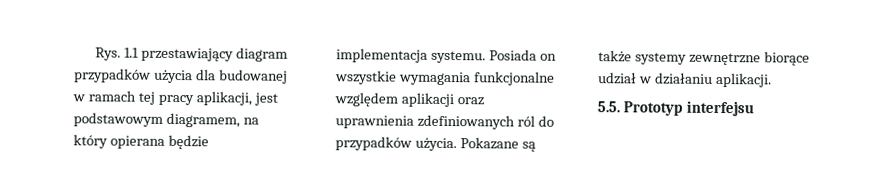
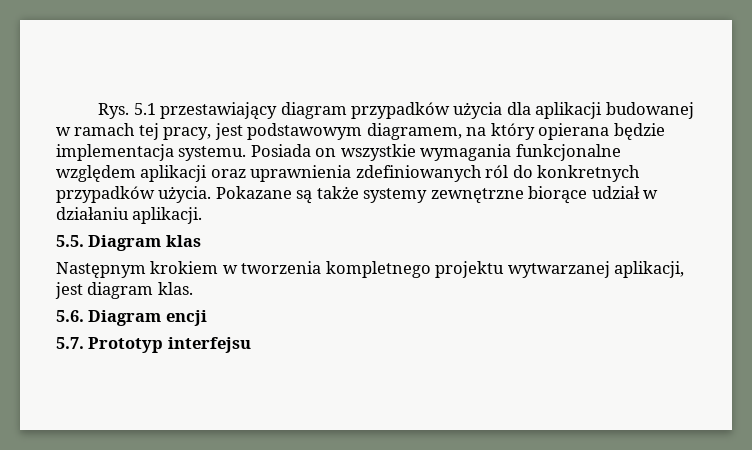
- Rys. 1.1 przestawiający diagram przypadków użycia dla budowanej w ramach tej pracy aplikacji, jest podstawowym diagramem, na który opierana będzie implementacja systemu.
+ Rys. 5.1 przestawiający diagram przypadków użycia dla aplikacji budowanej w ramach tej pracy, jest podstawowym diagramem, na który opierana będzie implementacja systemu.
- Posiada on wszystkie wymagania funkcjonalne względem aplikacji oraz uprawnienia zdefiniowanych ról do przypadków użycia.
+ Posiada on wszystkie wymagania funkcjonalne względem aplikacji oraz uprawnienia zdefiniowanych ról do konkretnych przypadków użycia.
- 5.5. Prototyp interfejsu
+ 5.5. Diagram klas
+ Następnym krokiem w tworzenia kompletnego projektu wytwarzanej aplikacji, jest diagram klas.
+ 5.6. Diagram encji
+ 5.7. Prototyp interfejsu

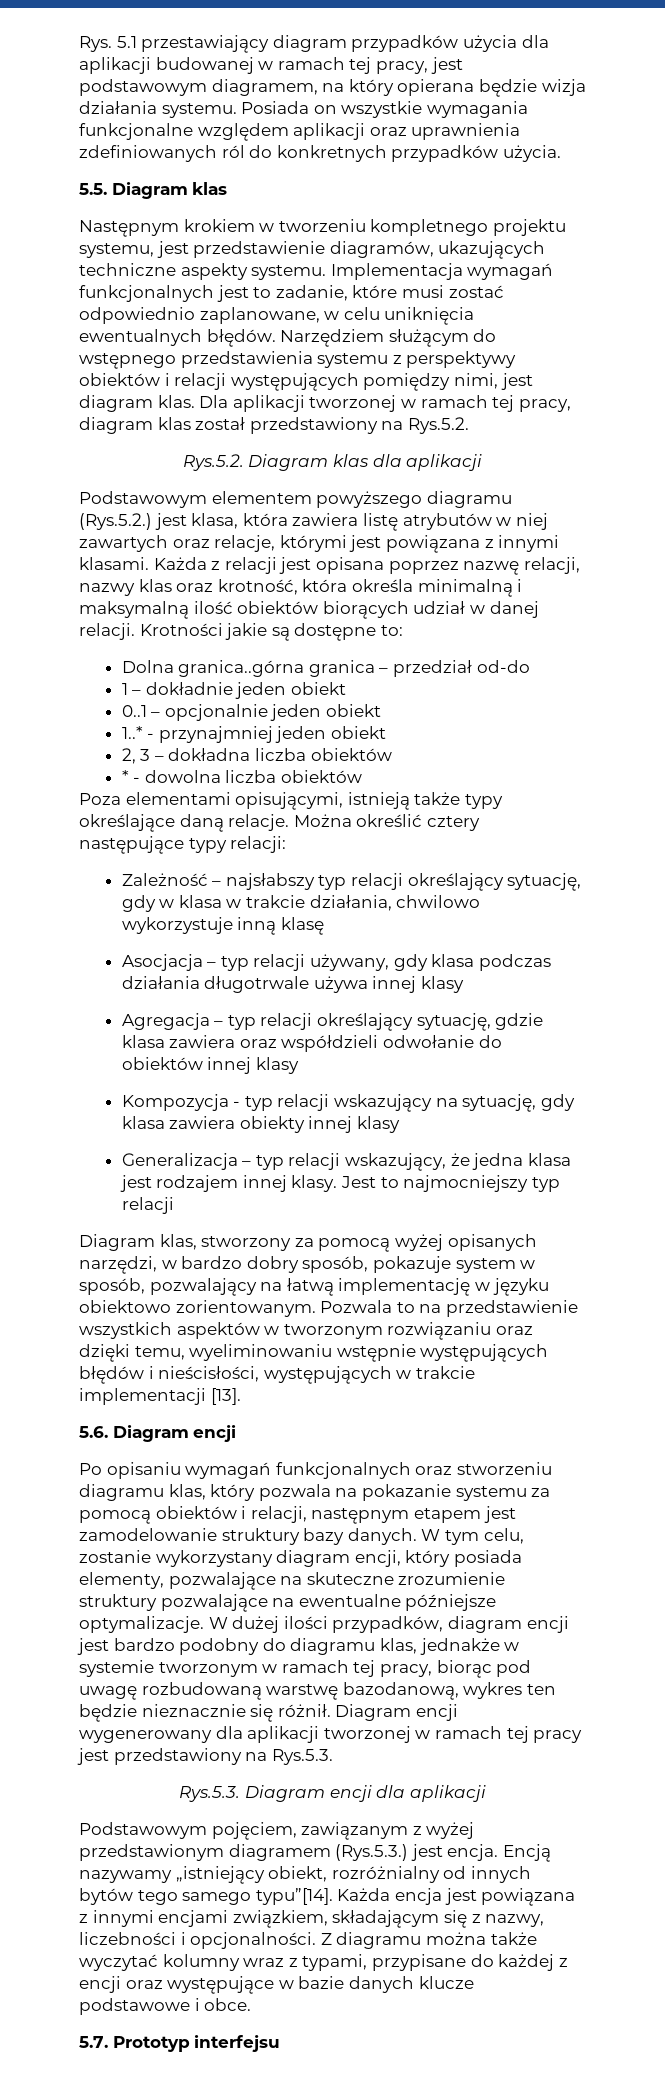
- Rys. 5.1 przestawiający diagram przypadków użycia dla aplikacji budowanej w ramach tej pracy, jest podstawowym diagramem, na który opierana będzie implementacja systemu.
+ Rys. 5.1 przestawiający diagram przypadków użycia dla aplikacji budowanej w ramach tej pracy, jest podstawowym diagramem, na który opierana będzie wizja działania systemu.
- Pokazane są także systemy zewnętrzne biorące udział w działaniu aplikacji.
- Następnym krokiem w tworzenia kompletnego projektu wytwarzanej aplikacji, jest diagram klas.
+ Następnym krokiem w tworzeniu kompletnego projektu systemu, jest przedstawienie diagramów, ukazujących techniczne aspekty systemu. Implementacja wymagań funkcjonalnych jest to zadanie, które musi zostać odpowiednio zaplanowane, w celu uniknięcia ewentualnych błędów. Narzędziem służącym do wstępnego przedstawienia systemu z perspektywy obiektów i relacji występujących pomiędzy nimi, jest diagram klas. Dla aplikacji tworzonej w ramach tej pracy, diagram klas został przedstawiony na Rys.5.2.
+ Rys.5.2. Diagram klas dla aplikacji
+ Podstawowym elementem powyższego diagramu (Rys.5.2.) jest klasa, która zawiera listę atrybutów w niej zawartych oraz relacje, którymi jest powiązana z innymi klasami. Każda z relacji jest opisana poprzez nazwę relacji, nazwy klas oraz krotność, która określa minimalną i maksymalną ilość obiektów biorących udział w danej relacji. Krotności jakie są dostępne to:
+ Dolna granica..górna granica – przedział od-do
+ 1 – dokładnie jeden obiekt
+ 0..1 – opcjonalnie jeden obiekt
+ 1..* - przynajmniej jeden obiekt
+ 2, 3 – dokładna liczba obiektów
+ * - dowolna liczba obiektów
+ Poza elementami opisującymi, istnieją także typy określające daną relacje. Można określić cztery następujące typy relacji:
+ Zależność – najsłabszy typ relacji określający sytuację, gdy w klasa w trakcie działania, chwilowo wykorzystuje inną klasę
+ Asocjacja – typ relacji używany, gdy klasa podczas działania długotrwale używa innej klasy
+ Agregacja – typ relacji określający sytuację, gdzie klasa zawiera oraz współdzieli odwołanie do obiektów innej klasy
+ Kompozycja - typ relacji wskazujący na sytuację, gdy klasa zawiera obiekty innej klasy
+ Generalizacja – typ relacji wskazujący, że jedna klasa jest rodzajem innej klasy. Jest to najmocniejszy typ relacji
+ Diagram klas, stworzony za pomocą wyżej opisanych narzędzi, w bardzo dobry sposób, pokazuje system w sposób, pozwalający na łatwą implementację w języku obiektowo zorientowanym. Pozwala to na przedstawienie wszystkich aspektów w tworzonym rozwiązaniu oraz dzięki temu, wyeliminowaniu wstępnie występujących błędów i nieścisłości, występujących w trakcie implementacji [13].
  5.6. Diagram encji
+ Po opisaniu wymagań funkcjonalnych oraz stworzeniu diagramu klas, który pozwala na pokazanie systemu za pomocą obiektów i relacji, następnym etapem jest zamodelowanie struktury bazy danych. W tym celu, zostanie wykorzystany diagram encji, który posiada elementy, pozwalające na skuteczne zrozumienie struktury pozwalające na ewentualne późniejsze optymalizacje. W dużej ilości przypadków, diagram encji jest bardzo podobny do diagramu klas, jednakże w systemie tworzonym w ramach tej pracy, biorąc pod uwagę rozbudowaną warstwę bazodanową, wykres ten będzie nieznacznie się różnił. Diagram encji wygenerowany dla aplikacji tworzonej w ramach tej pracy jest przedstawiony na Rys.5.3.
+ Rys.5.3. Diagram encji dla aplikacji
+ Podstawowym pojęciem, zawiązanym z wyżej przedstawionym diagramem (Rys.5.3.) jest encja. Encją nazywamy „istniejący obiekt, rozróżnialny od innych bytów tego samego typu”[14]. Każda encja jest powiązana z innymi encjami związkiem, składającym się z nazwy, liczebności i opcjonalności. Z diagramu można także wyczytać kolumny wraz z typami, przypisane do każdej z encji oraz występujące w bazie danych klucze podstawowe i obce.

